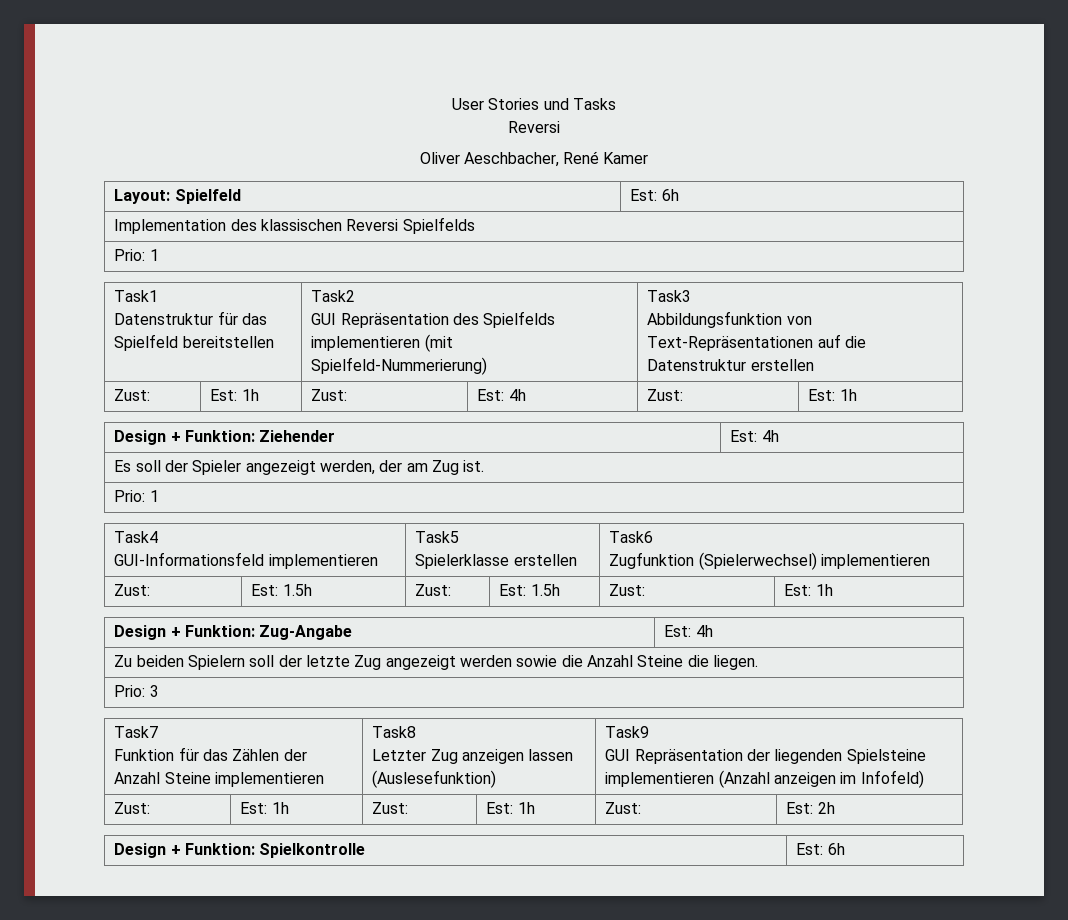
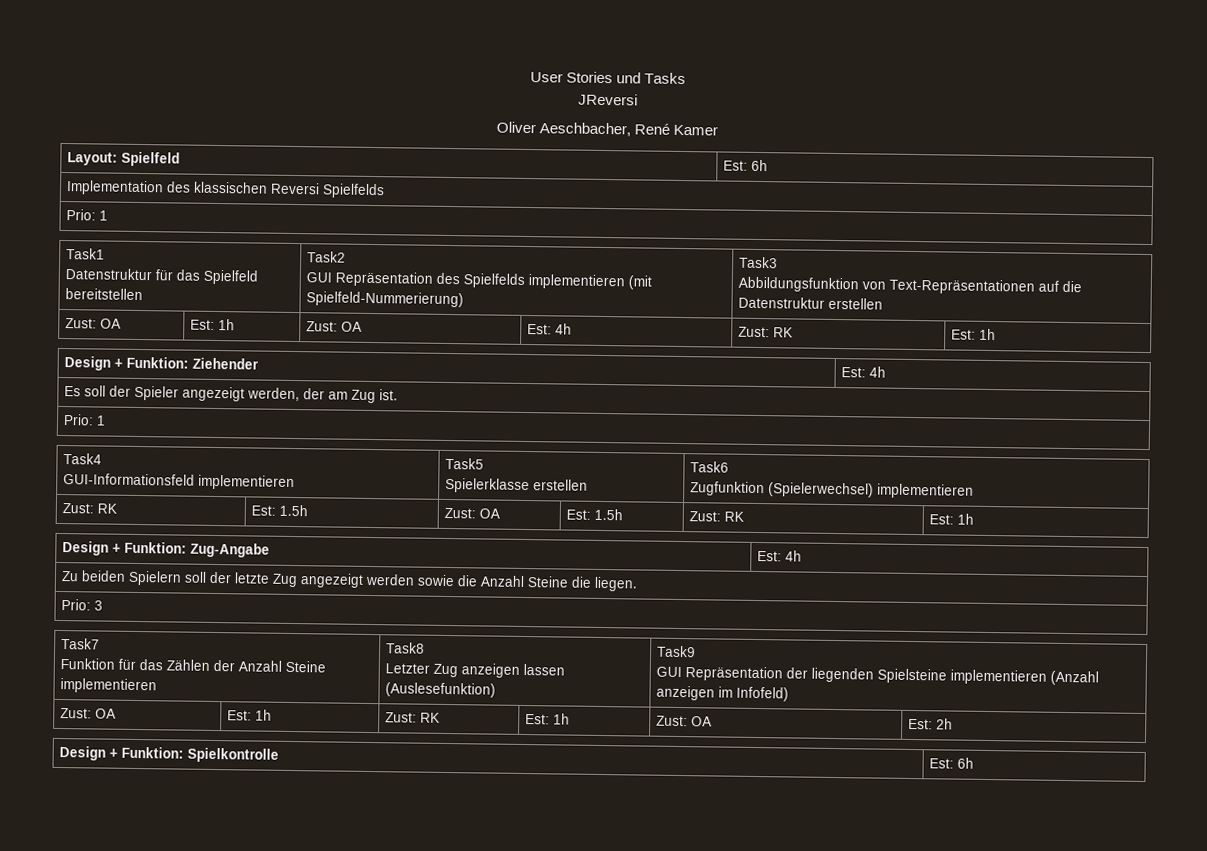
  User Stories und Tasks
- Reversi
+ JReversi
- Zust: | Est: 1h | Zust: | Est: 4h | Zust: | Est: 1h
+ Zust: OA | Est: 1h | Zust: OA | Est: 4h | Zust: RK | Est: 1h
- Zust: | Est: 1.5h | Zust: | Est: 1.5h | Zust: | Est: 1h
+ Zust: RK | Est: 1.5h | Zust: OA | Est: 1.5h | Zust: RK | Est: 1h
- Zust: | Est: 1h | Zust: | Est: 1h | Zust: | Est: 2h
+ Zust: OA | Est: 1h | Zust: RK | Est: 1h | Zust: OA | Est: 2h

